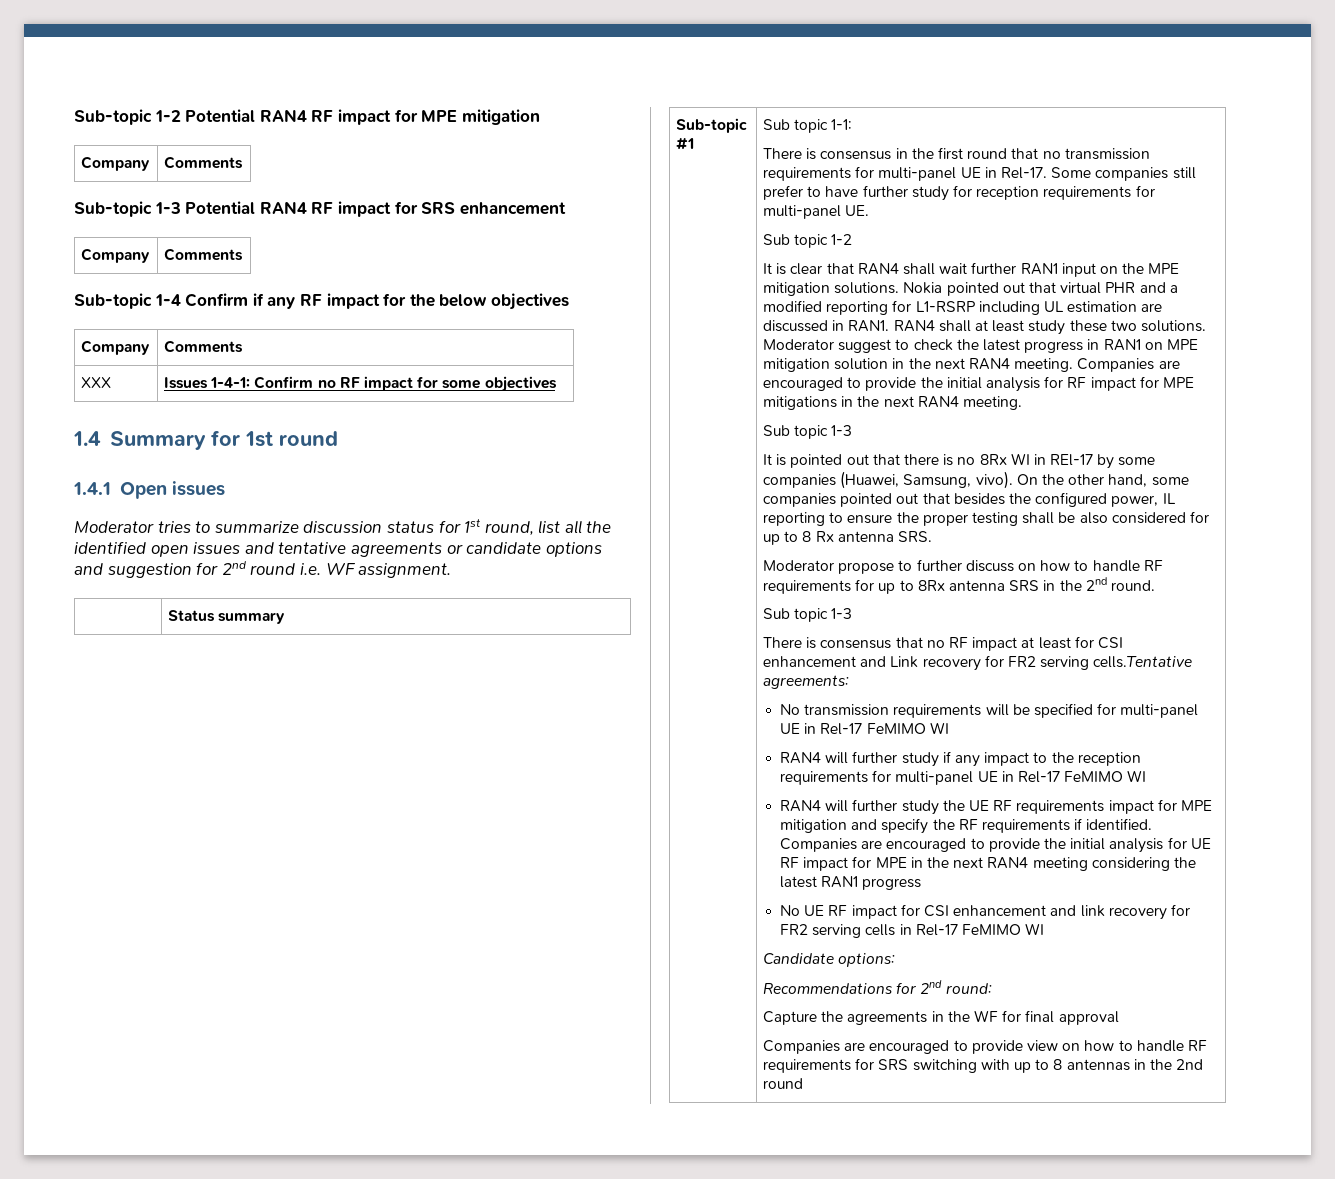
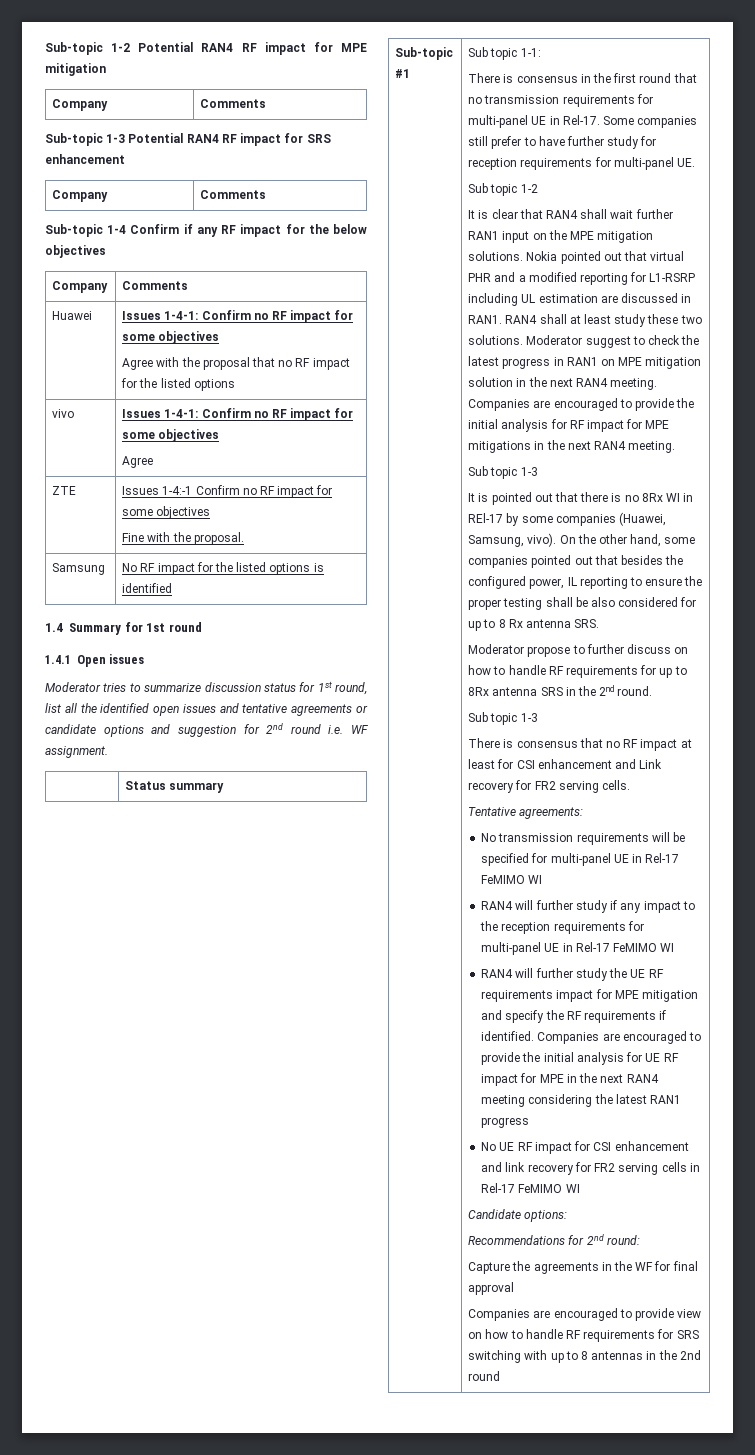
- XXX | Issues 1-4-1: Confirm no RF impact for some objectives
+ Huawei | Issues 1-4-1: Confirm no RF impact for some objectives
+ Agree with the proposal that no RF impact for the listed options
+ vivo | Issues 1-4-1: Confirm no RF impact for some objectives
+ Agree
+ ZTE | Issues 1-4:-1 Confirm no RF impact for some objectives
+ Fine with the proposal.
+ Samsung | No RF impact for the listed options is identified
- There is consensus that no RF impact at least for CSI enhancement and Link recovery for FR2 serving cells.Tentative agreements:
+ There is consensus that no RF impact at least for CSI enhancement and Link recovery for FR2 serving cells.
+ Tentative agreements:

